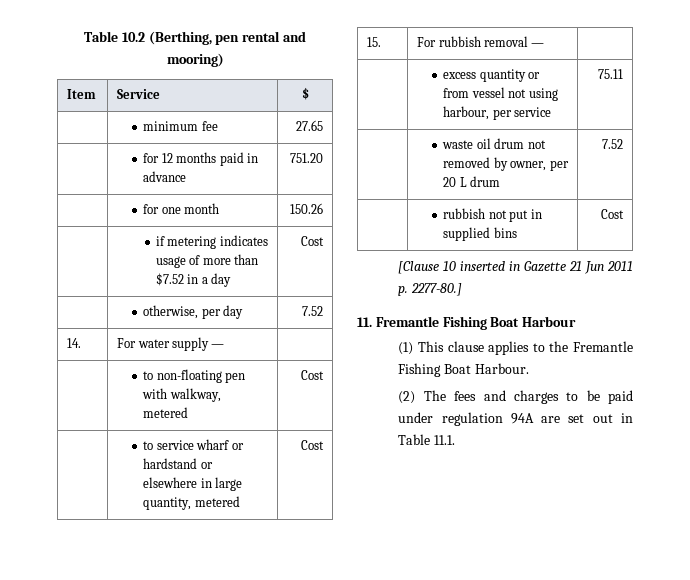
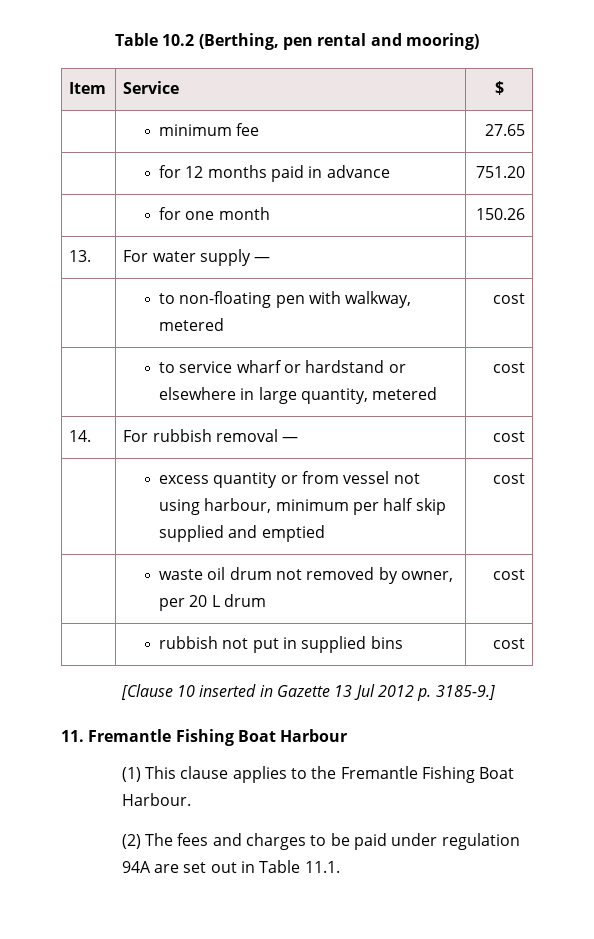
- | if metering indicates usage of more than $7.52 in a day | Cost
- | otherwise, per day | 7.52
- 14. | For water supply — |
+ 13. | For water supply — |
- | to non-floating pen with walkway, metered | Cost
+ | to non-floating pen with walkway, metered | cost
- | to service wharf or hardstand or elsewhere in large quantity, metered | Cost
- 15. | For rubbish removal — |
+ | to service wharf or hardstand or elsewhere in large quantity, metered | cost
+ 14. | For rubbish removal — | cost
- | excess quantity or from vessel not using harbour, per service | 75.11
+ | excess quantity or from vessel not using harbour, minimum per half skip supplied and emptied | cost
- | waste oil drum not removed by owner, per 20 L drum | 7.52
+ | waste oil drum not removed by owner, per 20 L drum | cost
- | rubbish not put in supplied bins | Cost
+ | rubbish not put in supplied bins | cost
- [Clause 10 inserted in Gazette 21 Jun 2011 p. 2277-80.]
+ [Clause 10 inserted in Gazette 13 Jul 2012 p. 3185-9.]

